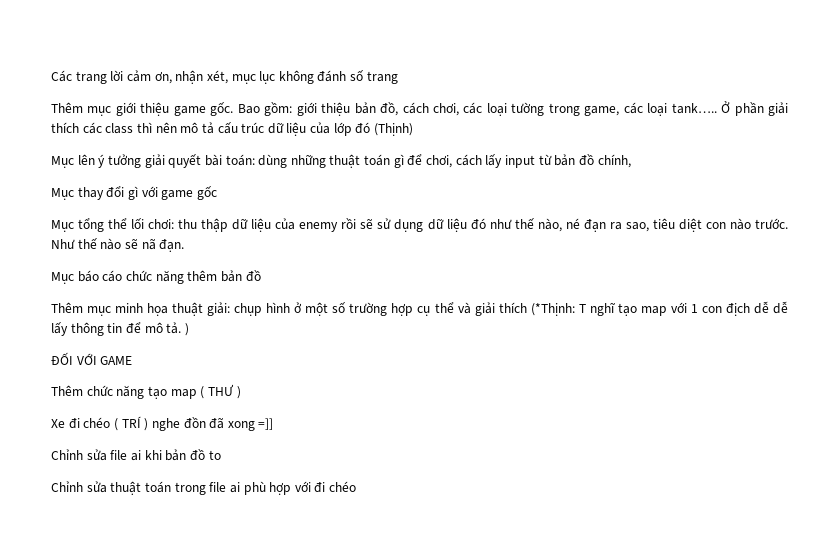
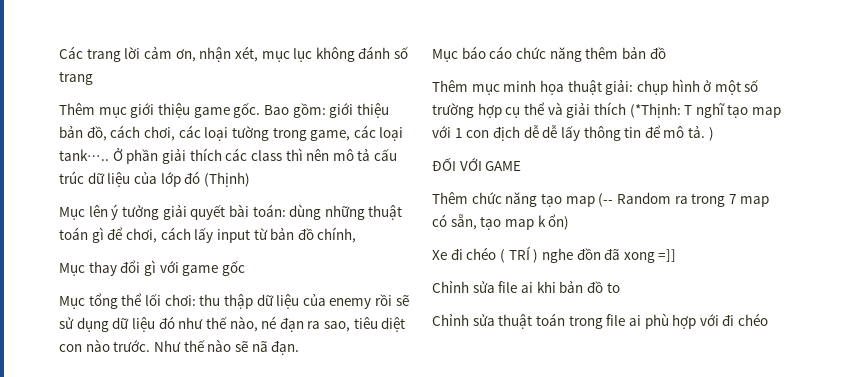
- Thêm chức năng tạo map ( THƯ )
+ Thêm chức năng tạo map (-- Random ra trong 7 map có sẵn, tạo map k ổn)

